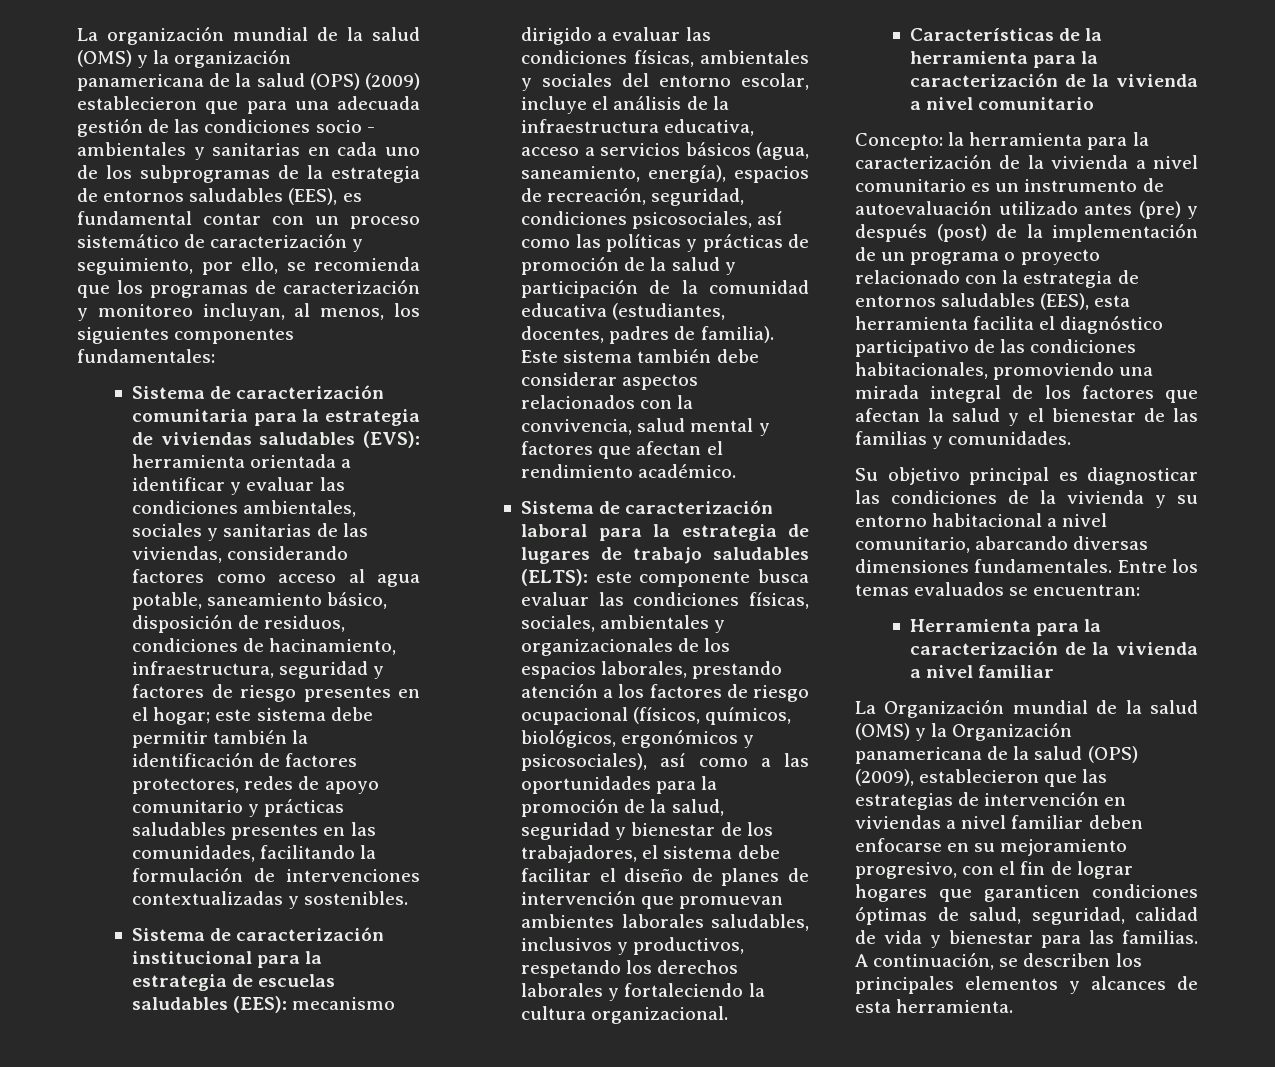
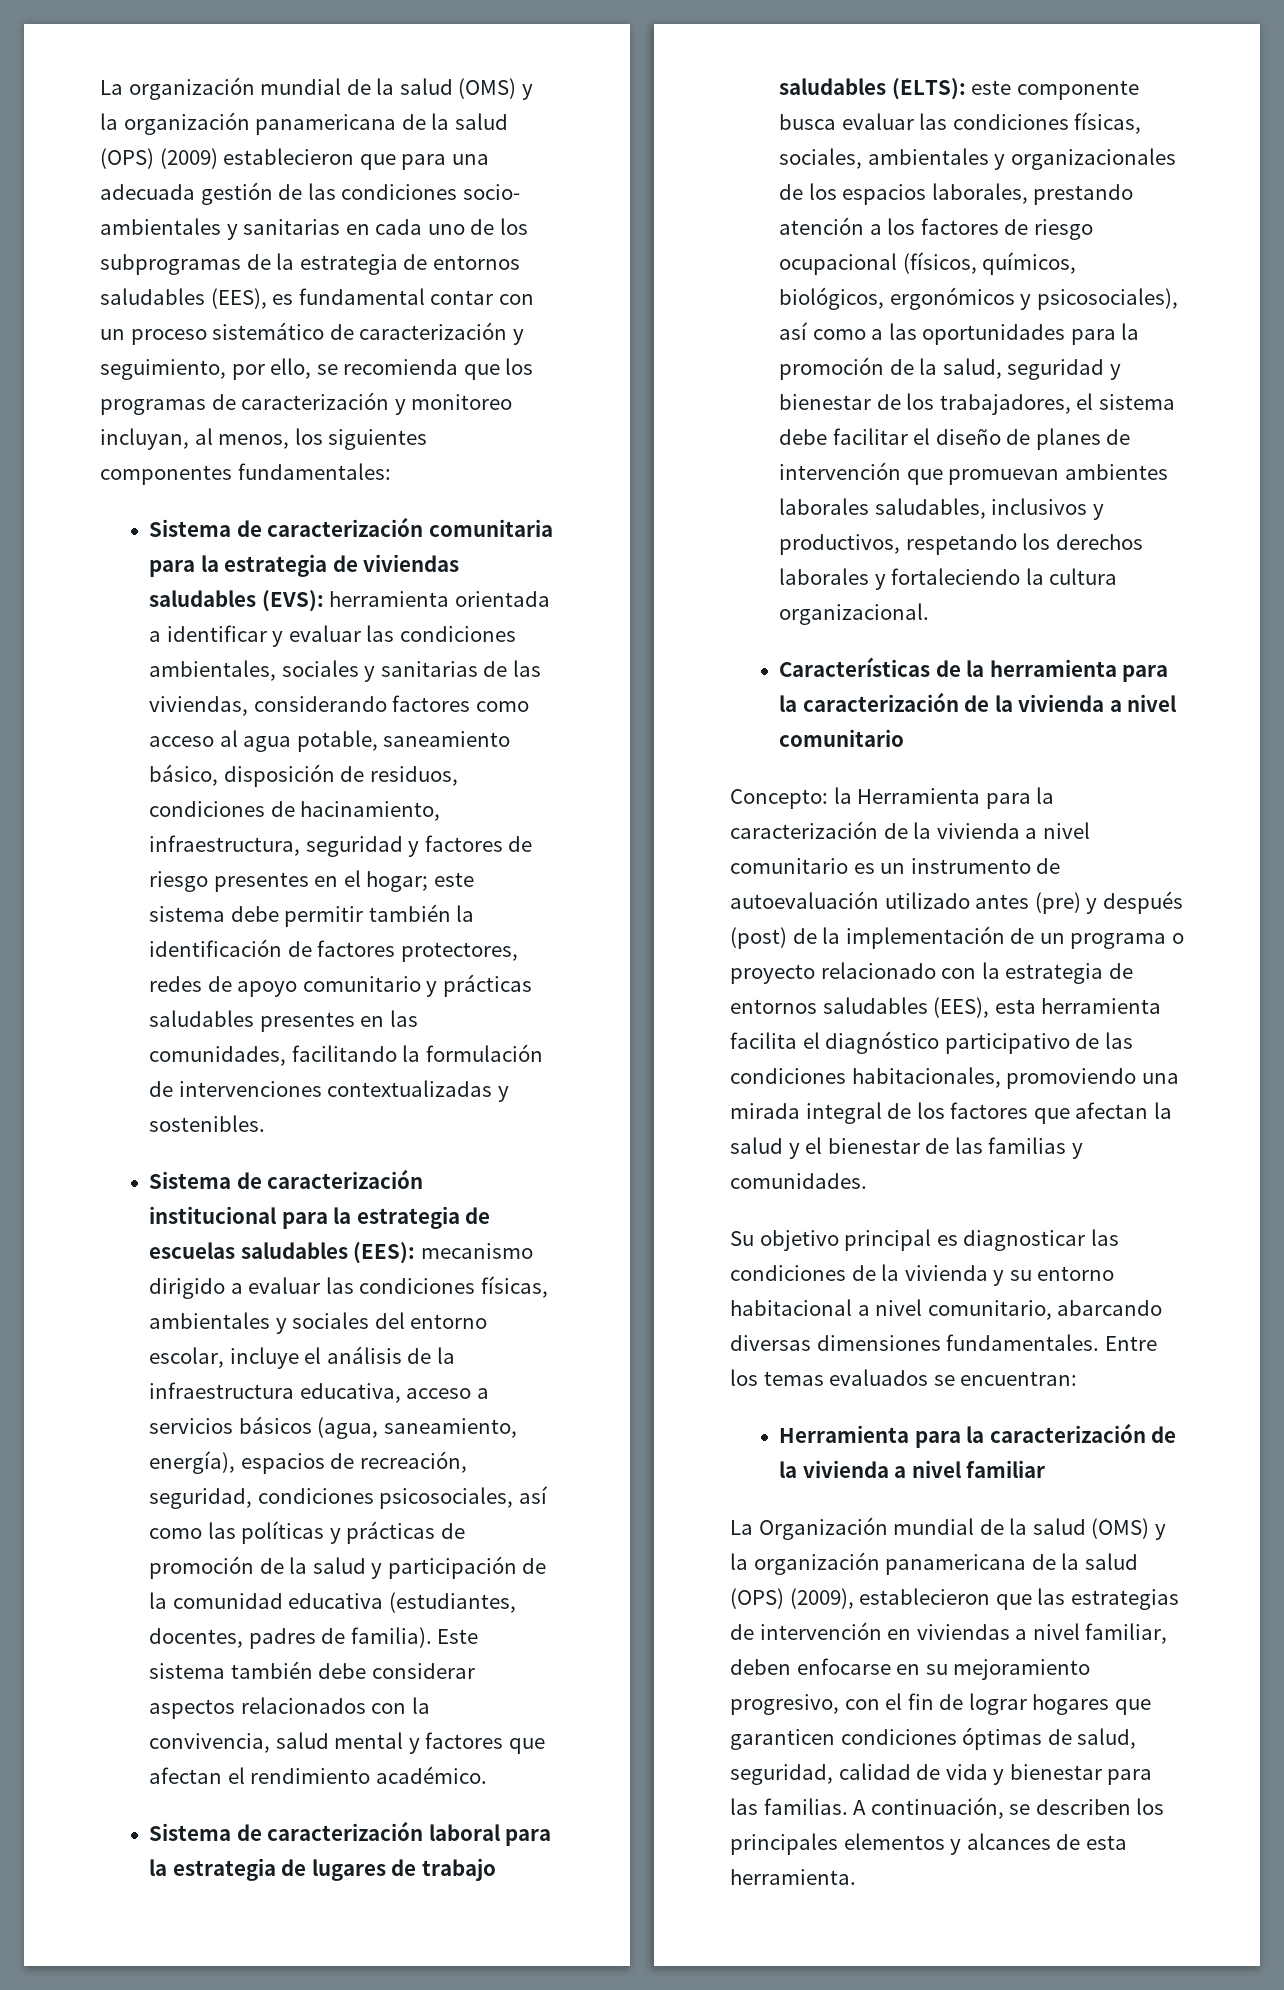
- La organización mundial de la salud (OMS) y la organización panamericana de la salud (OPS) (2009) establecieron que para una adecuada gestión de las condiciones socio - ambientales y sanitarias en cada uno de los subprogramas de la estrategia de entornos saludables (EES), es fundamental contar con un proceso sistemático de caracterización y seguimiento, por ello, se recomienda que los programas de caracterización y monitoreo incluyan, al menos, los siguientes componentes fundamentales:
+ La organización mundial de la salud (OMS) y la organización panamericana de la salud (OPS) (2009) establecieron que para una adecuada gestión de las condiciones socio- ambientales y sanitarias en cada uno de los subprogramas de la estrategia de entornos saludables (EES), es fundamental contar con un proceso sistemático de caracterización y seguimiento, por ello, se recomienda que los programas de caracterización y monitoreo incluyan, al menos, los siguientes componentes fundamentales:
- la herramienta para la caracterización de la vivienda a nivel comunitario es un instrumento de autoevaluación utilizado antes (pre) y después (post) de la implementación de un programa o proyecto relacionado con la estrategia de entornos saludables (EES), esta herramienta facilita el diagnóstico participativo de las condiciones habitacionales, promoviendo una mirada integral de los factores que afectan la salud y el bienestar de las familias y comunidades.
+ la Herramienta para la caracterización de la vivienda a nivel comunitario es un instrumento de autoevaluación utilizado antes (pre) y después (post) de la implementación de un programa o proyecto relacionado con la estrategia de entornos saludables (EES), esta herramienta facilita el diagnóstico participativo de las condiciones habitacionales, promoviendo una mirada integral de los factores que afectan la salud y el bienestar de las familias y comunidades.
- La Organización mundial de la salud (OMS) y la Organización panamericana de la salud (OPS) (2009), establecieron que las estrategias de intervención en viviendas a nivel familiar deben enfocarse en su mejoramiento progresivo, con el fin de lograr hogares que garanticen condiciones óptimas de salud, seguridad, calidad de vida y bienestar para las familias.
+ La Organización mundial de la salud (OMS) y la organización panamericana de la salud (OPS) (2009), establecieron que las estrategias de intervención en viviendas a nivel familiar, deben enfocarse en su mejoramiento progresivo, con el fin de lograr hogares que garanticen condiciones óptimas de salud, seguridad, calidad de vida y bienestar para las familias.

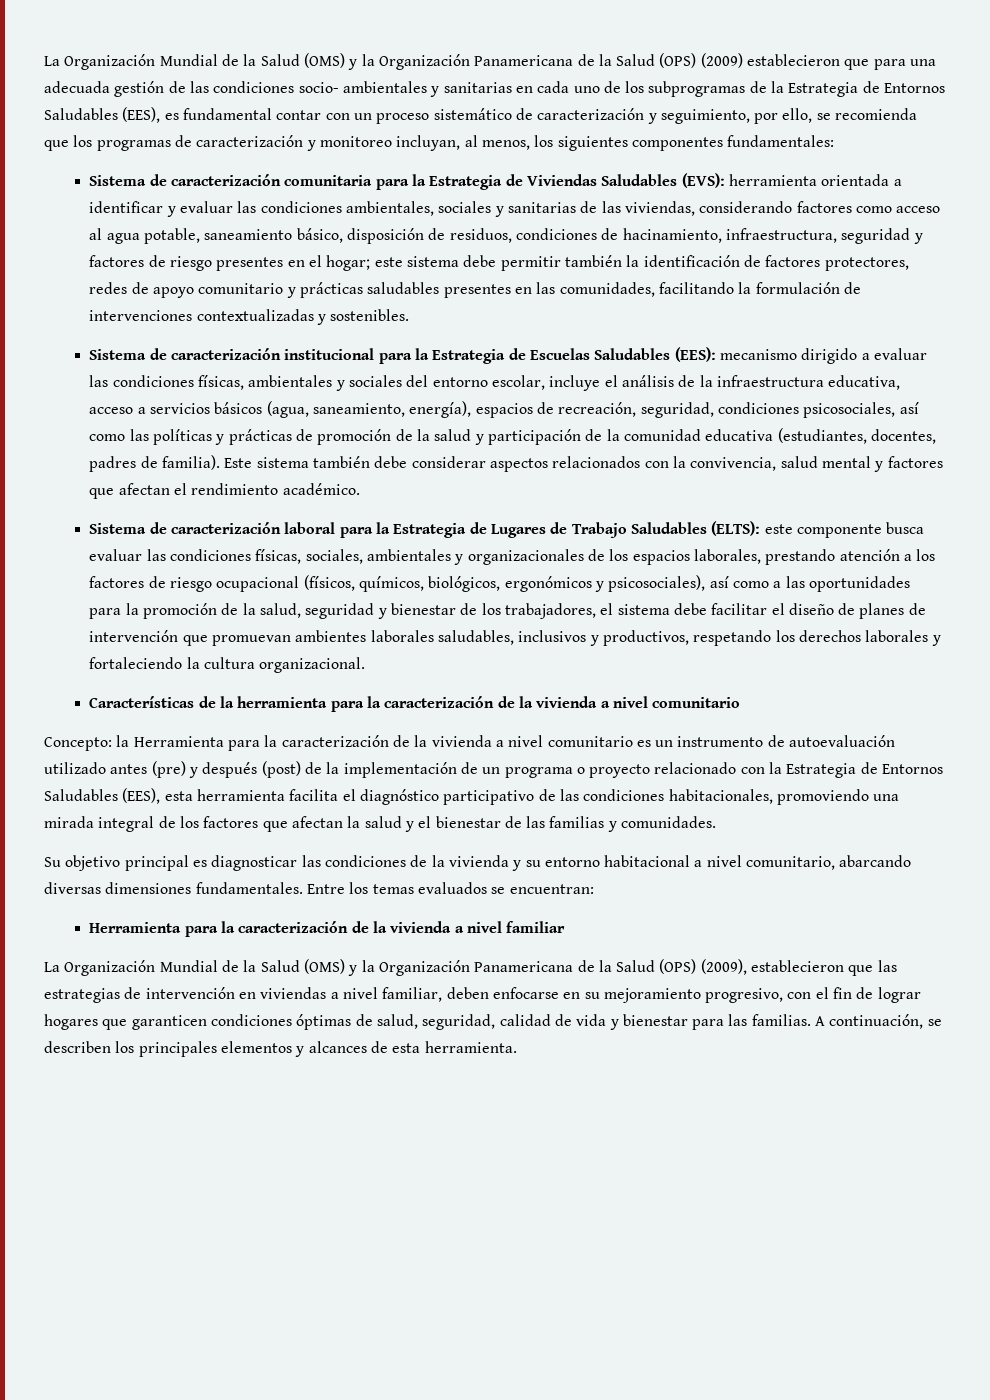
- La organización mundial de la salud (OMS) y la organización panamericana de la salud (OPS) (2009) establecieron que para una adecuada gestión de las condiciones socio- ambientales y sanitarias en cada uno de los subprogramas de la estrategia de entornos saludables (EES), es fundamental contar con un proceso sistemático de caracterización y seguimiento, por ello, se recomienda que los programas de caracterización y monitoreo incluyan, al menos, los siguientes componentes fundamentales:
+ La Organización Mundial de la Salud (OMS) y la Organización Panamericana de la Salud (OPS) (2009) establecieron que para una adecuada gestión de las condiciones socio- ambientales y sanitarias en cada uno de los subprogramas de la Estrategia de Entornos Saludables (EES), es fundamental contar con un proceso sistemático de caracterización y seguimiento, por ello, se recomienda que los programas de caracterización y monitoreo incluyan, al menos, los siguientes componentes fundamentales:
- Sistema de caracterización comunitaria para la estrategia de viviendas saludables (EVS):
+ Sistema de caracterización comunitaria para la Estrategia de Viviendas Saludables (EVS):
- Sistema de caracterización institucional para la estrategia de escuelas saludables (EES):
+ Sistema de caracterización institucional para la Estrategia de Escuelas Saludables (EES):
- Sistema de caracterización laboral para la estrategia de lugares de trabajo saludables (ELTS):
+ Sistema de caracterización laboral para la Estrategia de Lugares de Trabajo Saludables (ELTS):
- la Herramienta para la caracterización de la vivienda a nivel comunitario es un instrumento de autoevaluación utilizado antes (pre) y después (post) de la implementación de un programa o proyecto relacionado con la estrategia de entornos saludables (EES), esta herramienta facilita el diagnóstico participativo de las condiciones habitacionales, promoviendo una mirada integral de los factores que afectan la salud y el bienestar de las familias y comunidades.
+ la Herramienta para la caracterización de la vivienda a nivel comunitario es un instrumento de autoevaluación utilizado antes (pre) y después (post) de la implementación de un programa o proyecto relacionado con la Estrategia de Entornos Saludables (EES), esta herramienta facilita el diagnóstico participativo de las condiciones habitacionales, promoviendo una mirada integral de los factores que afectan la salud y el bienestar de las familias y comunidades.
- La Organización mundial de la salud (OMS) y la organización panamericana de la salud (OPS) (2009), establecieron que las estrategias de intervención en viviendas a nivel familiar, deben enfocarse en su mejoramiento progresivo, con el fin de lograr hogares que garanticen condiciones óptimas de salud, seguridad, calidad de vida y bienestar para las familias.
+ La Organización Mundial de la Salud (OMS) y la Organización Panamericana de la Salud (OPS) (2009), establecieron que las estrategias de intervención en viviendas a nivel familiar, deben enfocarse en su mejoramiento progresivo, con el fin de lograr hogares que garanticen condiciones óptimas de salud, seguridad, calidad de vida y bienestar para las familias.

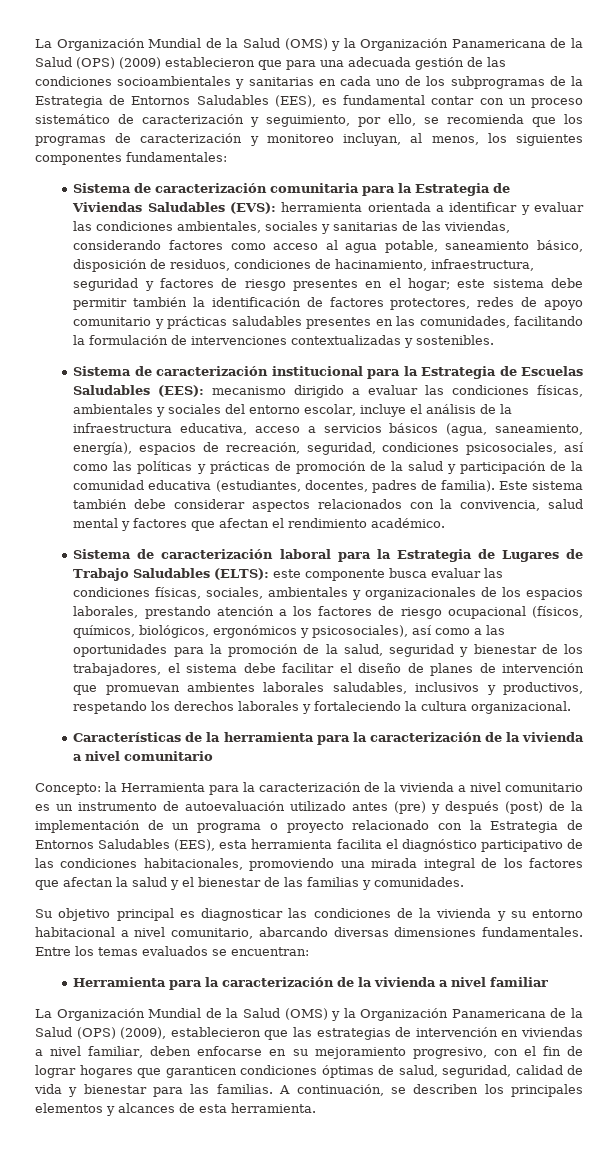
- La Organización Mundial de la Salud (OMS) y la Organización Panamericana de la Salud (OPS) (2009) establecieron que para una adecuada gestión de las condiciones socio- ambientales y sanitarias en cada uno de los subprogramas de la Estrategia de Entornos Saludables (EES), es fundamental contar con un proceso sistemático de caracterización y seguimiento, por ello, se recomienda que los programas de caracterización y monitoreo incluyan, al menos, los siguientes componentes fundamentales:
+ La Organización Mundial de la Salud (OMS) y la Organización Panamericana de la Salud (OPS) (2009) establecieron que para una adecuada gestión de las condiciones socioambientales y sanitarias en cada uno de los subprogramas de la Estrategia de Entornos Saludables (EES), es fundamental contar con un proceso sistemático de caracterización y seguimiento, por ello, se recomienda que los programas de caracterización y monitoreo incluyan, al menos, los siguientes componentes fundamentales:

